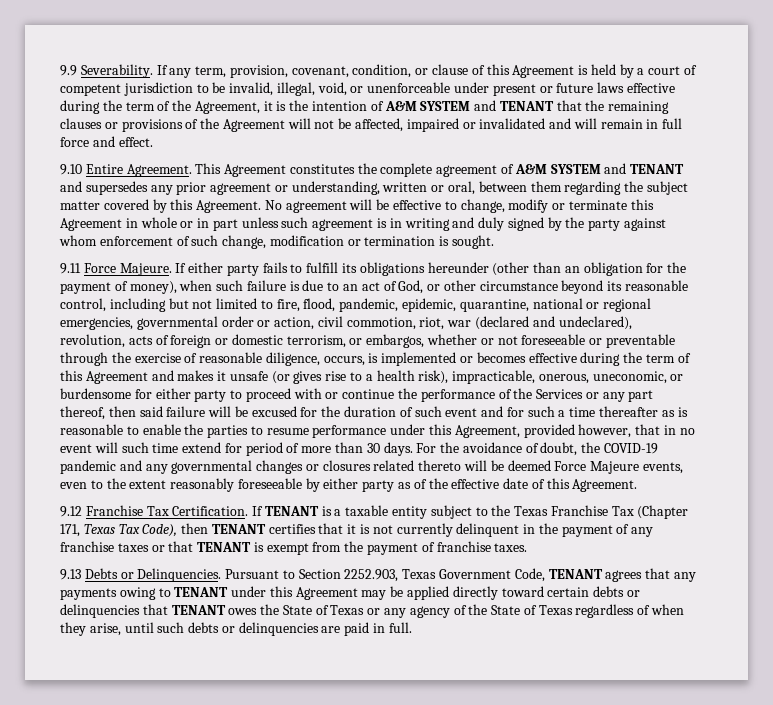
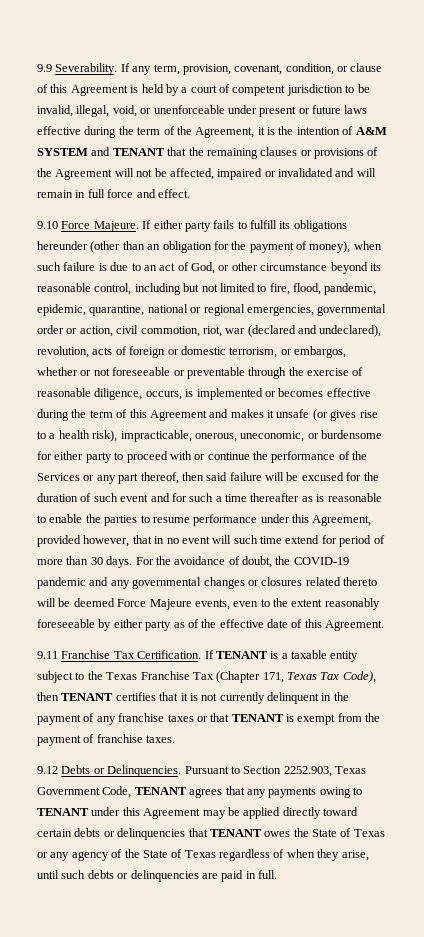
- 9.10 Entire Agreement. This Agreement constitutes the complete agreement of A&M SYSTEM and TENANT and supersedes any prior agreement or understanding, written or oral, between them regarding the subject matter covered by this Agreement. No agreement will be effective to change, modify or terminate this Agreement in whole or in part unless such agreement is in writing and duly signed by the party against whom enforcement of such change, modification or termination is sought.
- 9.11 Force Majeure.
+ 9.10 Force Majeure.
- 9.12 Franchise Tax Certification.
+ 9.11 Franchise Tax Certification.
- 9.13 Debts or Delinquencies.
+ 9.12 Debts or Delinquencies.

